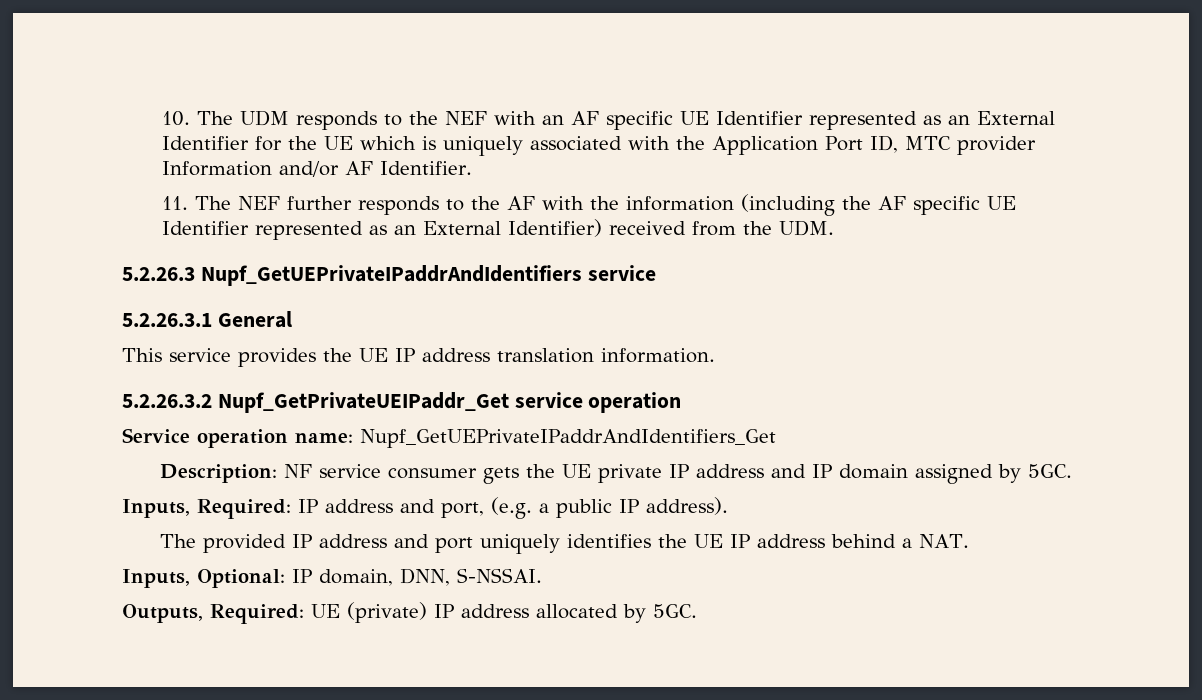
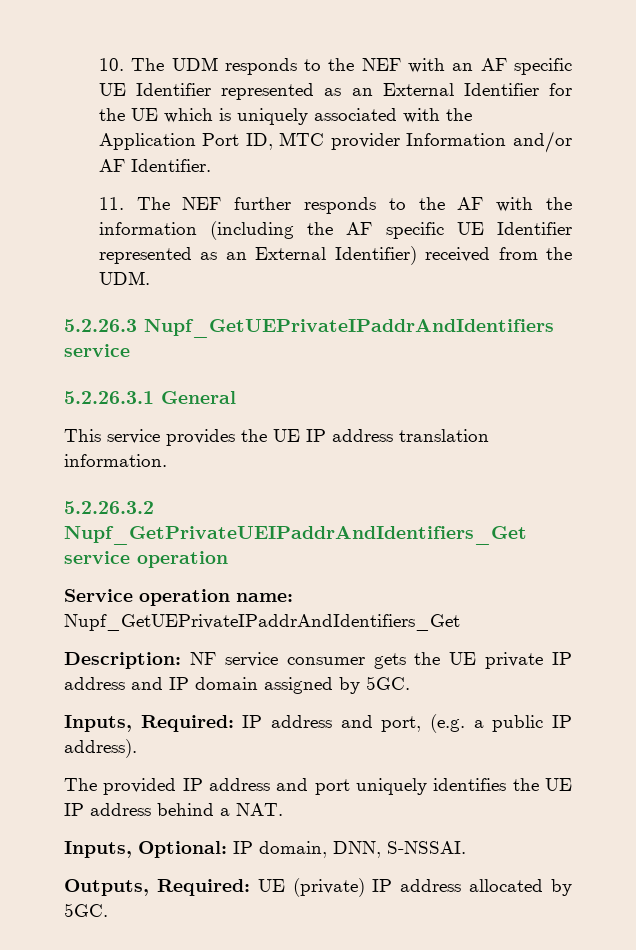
- 5.2.26.3.2 Nupf_GetPrivateUEIPaddr_Get service operation
+ 5.2.26.3.2 Nupf_GetPrivateUEIPaddrAndIdentifiers_Get service operation

